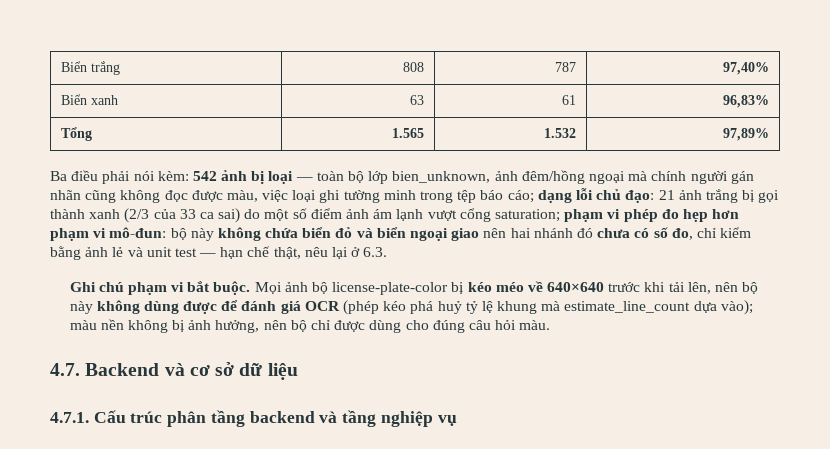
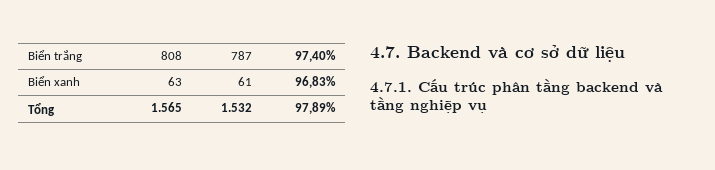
- Ba điều phải nói kèm: 542 ảnh bị loại — toàn bộ lớp bien_unknown, ảnh đêm/hồng ngoại mà chính người gán nhãn cũng không đọc được màu, việc loại ghi tường minh trong tệp báo cáo; dạng lỗi chủ đạo: 21 ảnh trắng bị gọi thành xanh (2/3 của 33 ca sai) do một số điểm ảnh ám lạnh vượt cổng saturation; phạm vi phép đo hẹp hơn phạm vi mô-đun: bộ này không chứa biển đỏ và biển ngoại giao nên hai nhánh đó chưa có số đo, chỉ kiểm bằng ảnh lẻ và unit test — hạn chế thật, nêu lại ở 6.3.
- Ghi chú phạm vi bắt buộc. Mọi ảnh bộ license-plate-color bị kéo méo về 640×640 trước khi tải lên, nên bộ này không dùng được để đánh giá OCR (phép kéo phá huỷ tỷ lệ khung mà estimate_line_count dựa vào); màu nền không bị ảnh hưởng, nên bộ chỉ được dùng cho đúng câu hỏi màu.

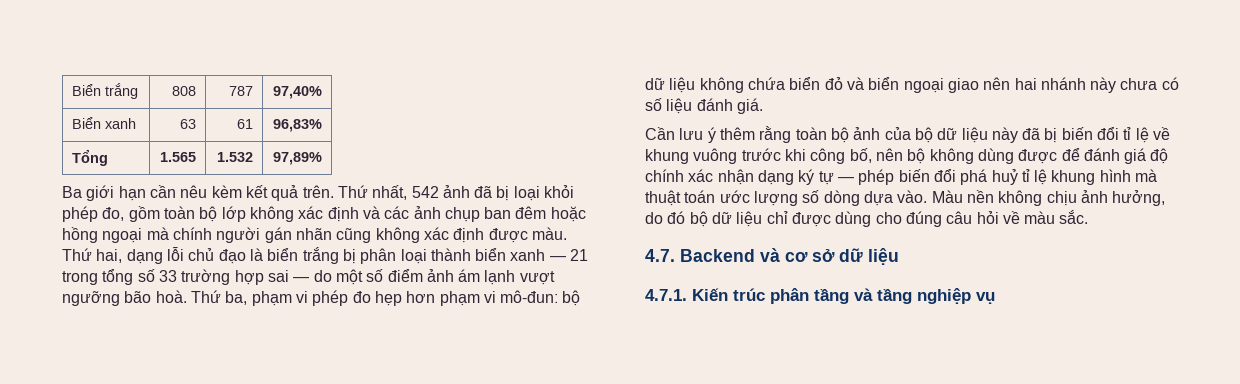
+ Ba giới hạn cần nêu kèm kết quả trên. Thứ nhất, 542 ảnh đã bị loại khỏi phép đo, gồm toàn bộ lớp không xác định và các ảnh chụp ban đêm hoặc hồng ngoại mà chính người gán nhãn cũng không xác định được màu. Thứ hai, dạng lỗi chủ đạo là biển trắng bị phân loại thành biển xanh — 21 trong tổng số 33 trường hợp sai — do một số điểm ảnh ám lạnh vượt ngưỡng bão hoà. Thứ ba, phạm vi phép đo hẹp hơn phạm vi mô-đun: bộ dữ liệu không chứa biển đỏ và biển ngoại giao nên hai nhánh này chưa có số liệu đánh giá.
+ Cần lưu ý thêm rằng toàn bộ ảnh của bộ dữ liệu này đã bị biến đổi tỉ lệ về khung vuông trước khi công bố, nên bộ không dùng được để đánh giá độ chính xác nhận dạng ký tự — phép biến đổi phá huỷ tỉ lệ khung hình mà thuật toán ước lượng số dòng dựa vào. Màu nền không chịu ảnh hưởng, do đó bộ dữ liệu chỉ được dùng cho đúng câu hỏi về màu sắc.
- 4.7.1. Cấu trúc phân tầng backend và tầng nghiệp vụ
+ 4.7.1. Kiến trúc phân tầng và tầng nghiệp vụ

